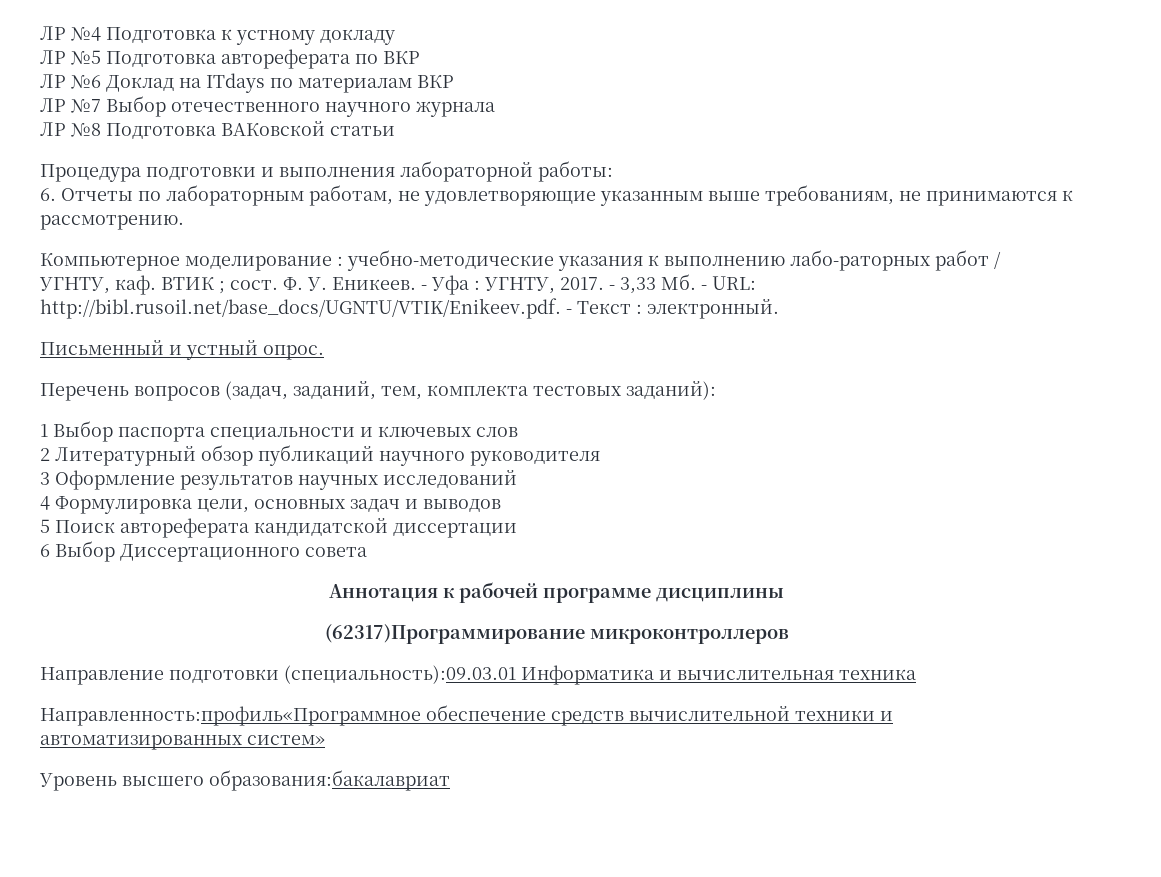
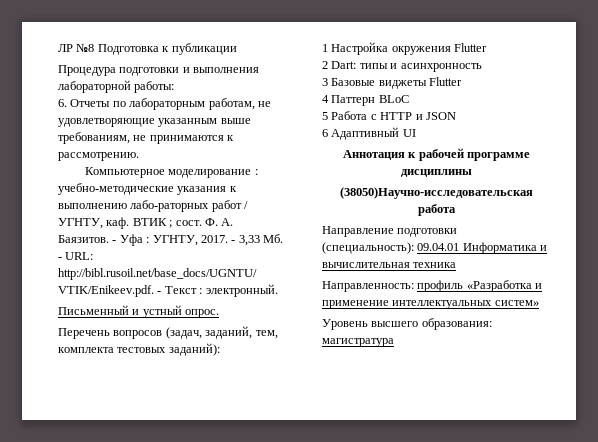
- ЛР №4 Подготовка к устному докладу
- ЛР №5 Подготовка автореферата по ВКР
- ЛР №6 Доклад на ITdays по материалам ВКР
- ЛР №7 Выбор отечественного научного журнала
- ЛР №8 Подготовка ВАКовской статьи
+ ЛР №8 Подготовка к публикации
- Ф. У. Еникеев.
+ Ф. А. Баязитов.
- 1 Выбор паспорта специальности и ключевых слов
- 2 Литературный обзор публикаций научного руководителя
- 3 Оформление результатов научных исследований
- 4 Формулировка цели, основных задач и выводов
- 5 Поиск автореферата кандидатской диссертации
- 6 Выбор Диссертационного совета
+ 1 Настройка окружения Flutter
+ 2 Dart: типы и асинхронность
+ 3 Базовые виджеты Flutter
+ 4 Паттерн BLoC
+ 5 Работа с HTTP и JSON
+ 6 Адаптивный UI
- (62317)Программирование микроконтроллеров
+ (38050)Научно-исследовательская работа
- Направление подготовки (специальность):09.03.01 Информатика и вычислительная техника
+ Направление подготовки (специальность): 09.04.01 Информатика и вычислительная техника
- Направленность:профиль«Программное обеспечение средств вычислительной техники и автоматизированных систем»
+ Направленность: профиль «Разработка и применение интеллектуальных систем»
- Уровень высшего образования:бакалавриат
+ Уровень высшего образования: магистратура

